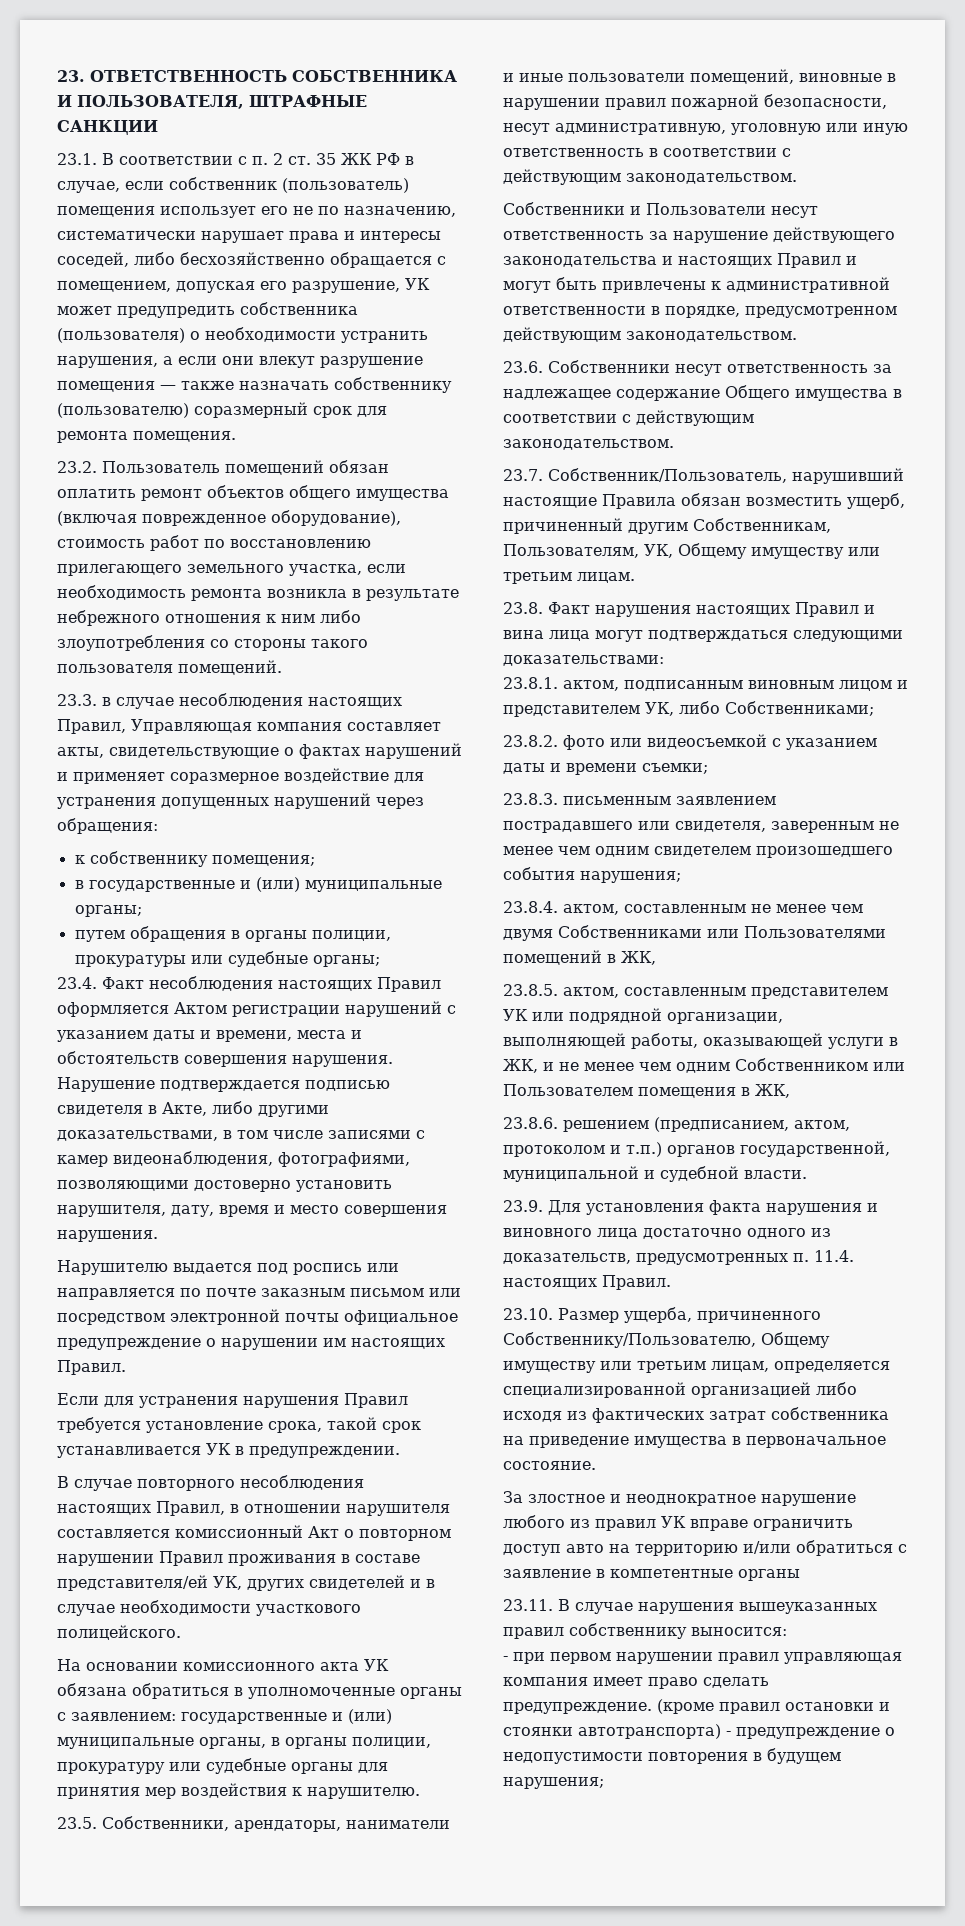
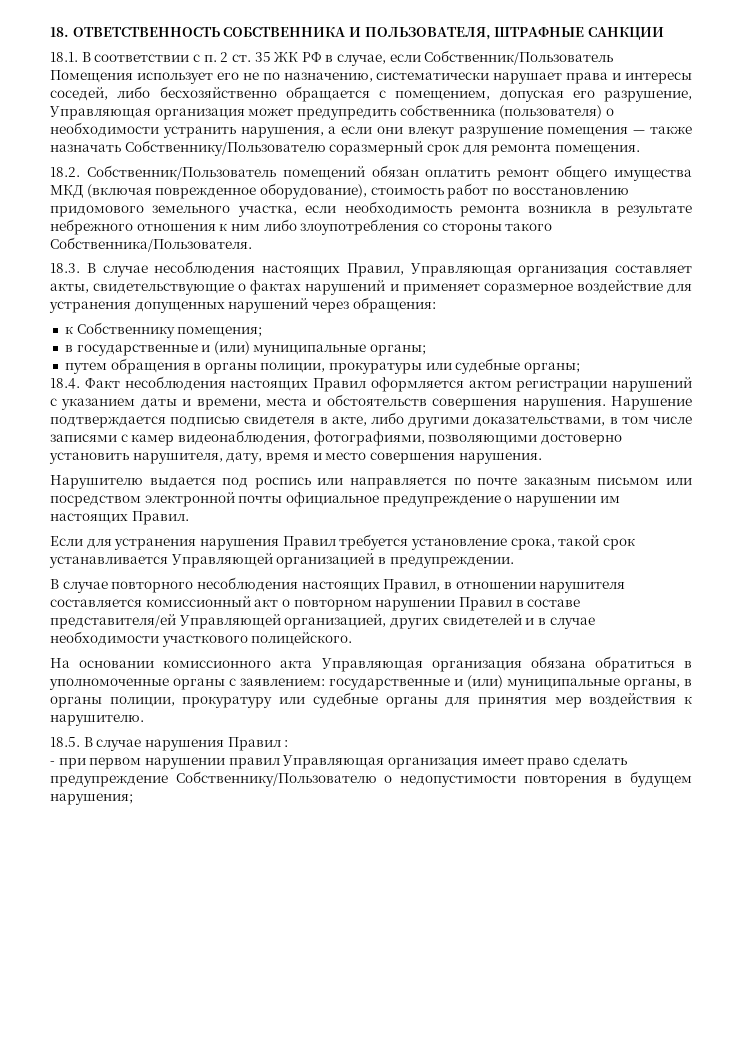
- 23. ОТВЕТСТВЕННОСТЬ СОБСТВЕННИКА И ПОЛЬЗОВАТЕЛЯ, ШТРАФНЫЕ САНКЦИИ
+ 18. ОТВЕТСТВЕННОСТЬ СОБСТВЕННИКА И ПОЛЬЗОВАТЕЛЯ, ШТРАФНЫЕ САНКЦИИ
- 23.1. В соответствии с п. 2 ст. 35 ЖК РФ в случае, если собственник (пользователь) помещения использует его не по назначению, систематически нарушает права и интересы соседей, либо бесхозяйственно обращается с помещением, допуская его разрушение, УК может предупредить собственника (пользователя) о необходимости устранить нарушения, а если они влекут разрушение помещения — также назначать собственнику (пользователю) соразмерный срок для ремонта помещения.
+ 18.1. В соответствии с п. 2 ст. 35 ЖК РФ в случае, если Собственник/Пользователь Помещения использует его не по назначению, систематически нарушает права и интересы соседей, либо бесхозяйственно обращается с помещением, допуская его разрушение, Управляющая организация может предупредить собственника (пользователя) о необходимости устранить нарушения, а если они влекут разрушение помещения — также назначать Собственнику/Пользователю соразмерный срок для ремонта помещения.
- 23.2. Пользователь помещений обязан оплатить ремонт объектов общего имущества (включая поврежденное оборудование), стоимость работ по восстановлению прилегающего земельного участка, если необходимость ремонта возникла в результате небрежного отношения к ним либо злоупотребления со стороны такого пользователя помещений.
- 23.3. в случае несоблюдения настоящих Правил, Управляющая компания составляет акты, свидетельствующие о фактах нарушений и применяет соразмерное воздействие для устранения допущенных нарушений через обращения:
+ 18.2. Собственник/Пользователь помещений обязан оплатить ремонт общего имущества МКД (включая поврежденное оборудование), стоимость работ по восстановлению придомового земельного участка, если необходимость ремонта возникла в результате небрежного отношения к ним либо злоупотребления со стороны такого Собственника/Пользователя.
+ 18.3. В случае несоблюдения настоящих Правил, Управляющая организация составляет акты, свидетельствующие о фактах нарушений и применяет соразмерное воздействие для устранения допущенных нарушений через обращения:
- к собственнику помещения;
+ к Собственнику помещения;
- 23.4. Факт несоблюдения настоящих Правил оформляется Актом регистрации нарушений с указанием даты и времени, места и обстоятельств совершения нарушения.
+ 18.4. Факт несоблюдения настоящих Правил оформляется актом регистрации нарушений с указанием даты и времени, места и обстоятельств совершения нарушения.
- Нарушение подтверждается подписью свидетеля в Акте, либо другими доказательствами, в том числе записями с камер видеонаблюдения, фотографиями, позволяющими достоверно установить нарушителя, дату, время и место совершения нарушения.
+ Нарушение подтверждается подписью свидетеля в акте, либо другими доказательствами, в том числе записями с камер видеонаблюдения, фотографиями, позволяющими достоверно установить нарушителя, дату, время и место совершения нарушения.
- Если для устранения нарушения Правил требуется установление срока, такой срок устанавливается УК в предупреждении.
+ Если для устранения нарушения Правил требуется установление срока, такой срок устанавливается Управляющей организацией в предупреждении.
- В случае повторного несоблюдения настоящих Правил, в отношении нарушителя составляется комиссионный Акт о повторном нарушении Правил проживания в составе представителя/ей УК, других свидетелей и в случае необходимости участкового полицейского.
+ В случае повторного несоблюдения настоящих Правил, в отношении нарушителя составляется комиссионный акт о повторном нарушении Правил в составе представителя/ей Управляющей организацией, других свидетелей и в случае необходимости участкового полицейского.
- На основании комиссионного акта УК обязана обратиться в уполномоченные органы с заявлением: государственные и (или) муниципальные органы, в органы полиции, прокуратуру или судебные органы для принятия мер воздействия к нарушителю.
+ На основании комиссионного акта Управляющая организация обязана обратиться в уполномоченные органы с заявлением: государственные и (или) муниципальные органы, в органы полиции, прокуратуру или судебные органы для принятия мер воздействия к нарушителю.
- 23.5. Собственники, арендаторы, наниматели и иные пользователи помещений, виновные в нарушении правил пожарной безопасности, несут административную, уголовную или иную ответственность в соответствии с действующим законодательством.
- Собственники и Пользователи несут ответственность за нарушение действующего законодательства и настоящих Правил и могут быть привлечены к административной ответственности в порядке, предусмотренном действующим законодательством.
- 23.6. Собственники несут ответственность за надлежащее содержание Общего имущества в соответствии с действующим законодательством.
- 23.7. Собственник/Пользователь, нарушивший настоящие Правила обязан возместить ущерб, причиненный другим Собственникам, Пользователям, УК, Общему имуществу или третьим лицам.
- 23.8. Факт нарушения настоящих Правил и вина лица могут подтверждаться следующими доказательствами:
- 23.8.1. актом, подписанным виновным лицом и представителем УК, либо Собственниками;
- 23.8.2. фото или видеосъемкой с указанием даты и времени съемки;
- 23.8.3. письменным заявлением пострадавшего или свидетеля, заверенным не менее чем одним свидетелем произошедшего события нарушения;
- 23.8.4. актом, составленным не менее чем двумя Собственниками или Пользователями помещений в ЖК,
- 23.8.5. актом, составленным представителем УК или подрядной организации, выполняющей работы, оказывающей услуги в ЖК, и не менее чем одним Собственником или Пользователем помещения в ЖК,
- 23.8.6. решением (предписанием, актом, протоколом и т.п.) органов государственной, муниципальной и судебной власти.
- 23.9. Для установления факта нарушения и виновного лица достаточно одного из доказательств, предусмотренных п. 11.4. настоящих Правил.
- 23.10. Размер ущерба, причиненного Собственнику/Пользователю, Общему имуществу или третьим лицам, определяется специализированной организацией либо исходя из фактических затрат собственника на приведение имущества в первоначальное состояние.
- За злостное и неоднократное нарушение любого из правил УК вправе ограничить доступ авто на территорию и/или обратиться с заявление в компетентные органы
- 23.11. В случае нарушения вышеуказанных правил собственнику выносится:
+ 18.5. В случае нарушения Правил :
- - при первом нарушении правил управляющая компания имеет право сделать предупреждение. (кроме правил остановки и стоянки автотранспорта) - предупреждение о недопустимости повторения в будущем нарушения;
+ - при первом нарушении правил Управляющая организация имеет право сделать предупреждение Собственнику/Пользователю о недопустимости повторения в будущем нарушения;

